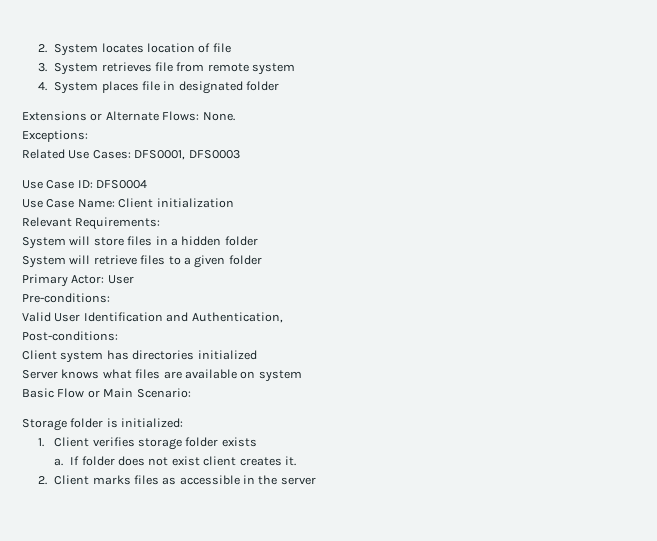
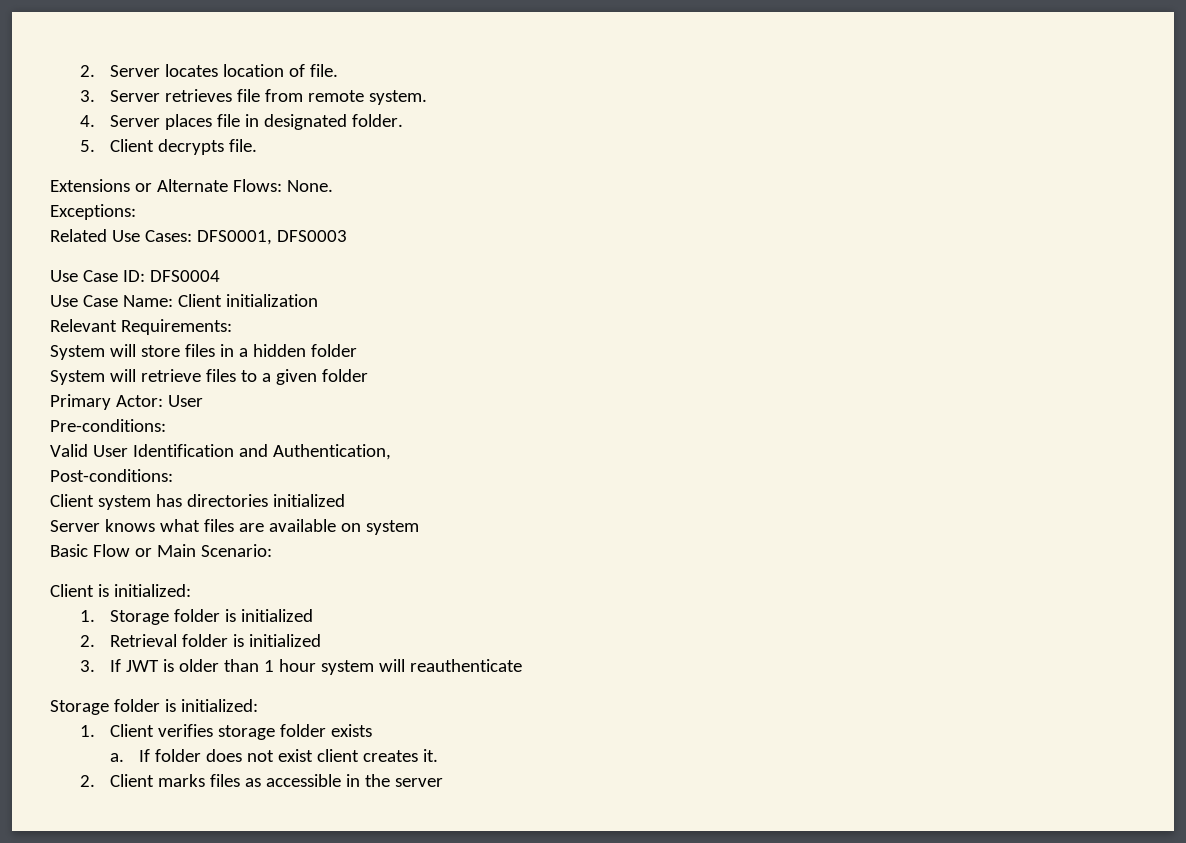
- 2. System locates location of file
- 3. System retrieves file from remote system
+ 2. Server locates location of file.
+ 3. Server retrieves file from remote system.
- 4. System places file in designated folder
+ 4. Server places file in designated folder.
+ 5. Client decrypts file.
+ Client is initialized:
+ 1. Storage folder is initialized
+ 2. Retrieval folder is initialized
+ 3. If JWT is older than 1 hour system will reauthenticate

